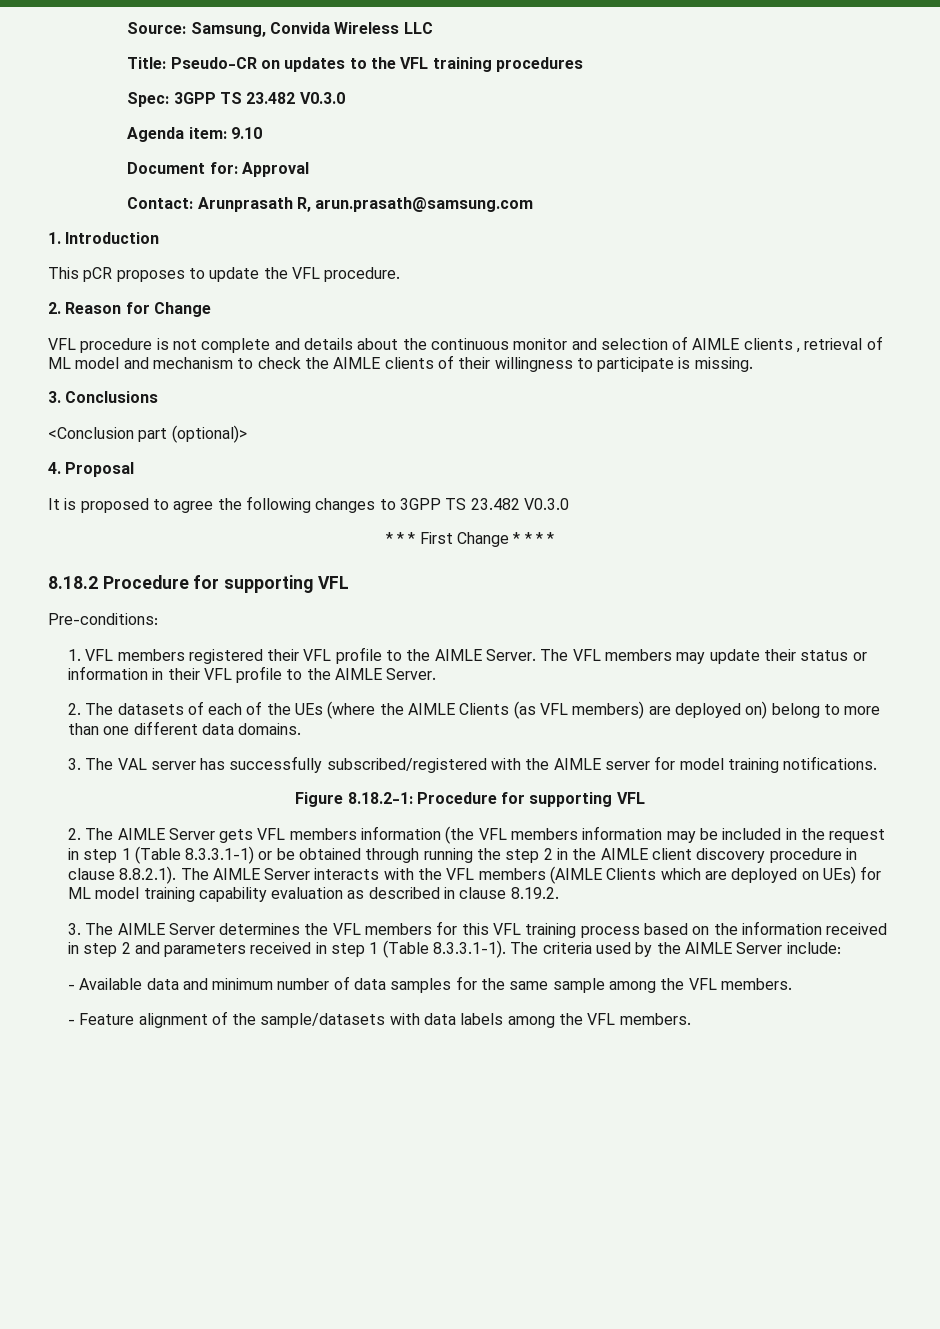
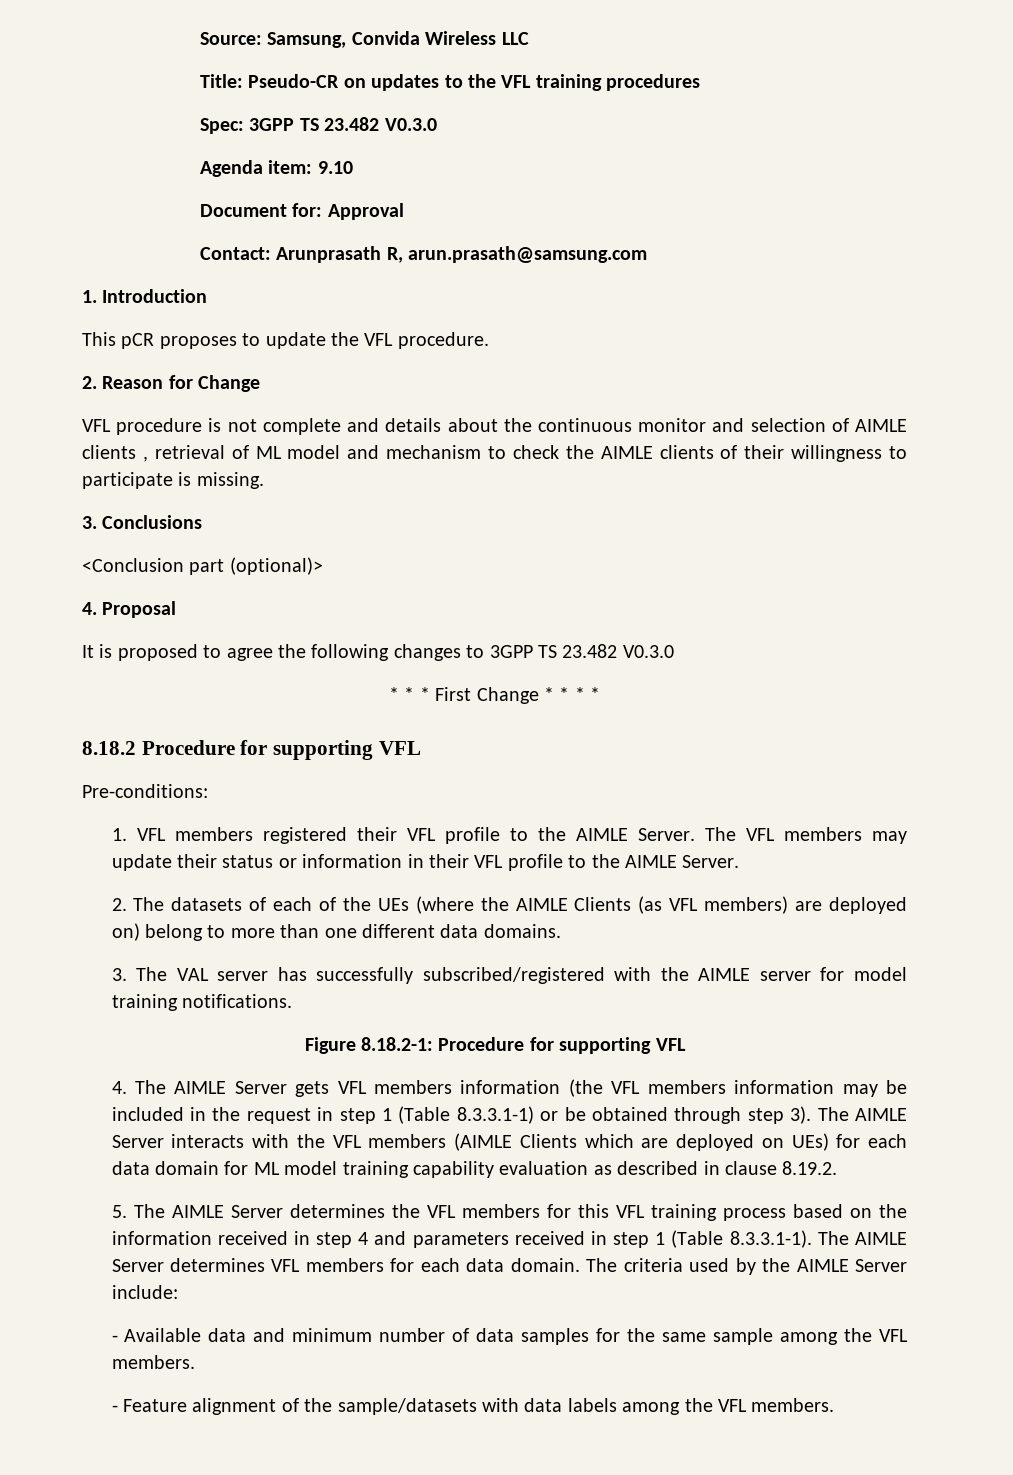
- 2. The AIMLE Server gets VFL members information (the VFL members information may be included in the request in step 1 (Table 8.3.3.1-1) or be obtained through running the step 2 in the AIMLE client discovery procedure in clause 8.8.2.1). The AIMLE Server interacts with the VFL members (AIMLE Clients which are deployed on UEs) for ML model training capability evaluation as described in clause 8.19.2.
+ 4. The AIMLE Server gets VFL members information (the VFL members information may be included in the request in step 1 (Table 8.3.3.1-1) or be obtained through step 3). The AIMLE Server interacts with the VFL members (AIMLE Clients which are deployed on UEs) for each data domain for ML model training capability evaluation as described in clause 8.19.2.
- 3. The AIMLE Server determines the VFL members for this VFL training process based on the information received in step 2 and parameters received in step 1 (Table 8.3.3.1-1). The criteria used by the AIMLE Server include:
+ 5. The AIMLE Server determines the VFL members for this VFL training process based on the information received in step 4 and parameters received in step 1 (Table 8.3.3.1-1). The AIMLE Server determines VFL members for each data domain. The criteria used by the AIMLE Server include:

